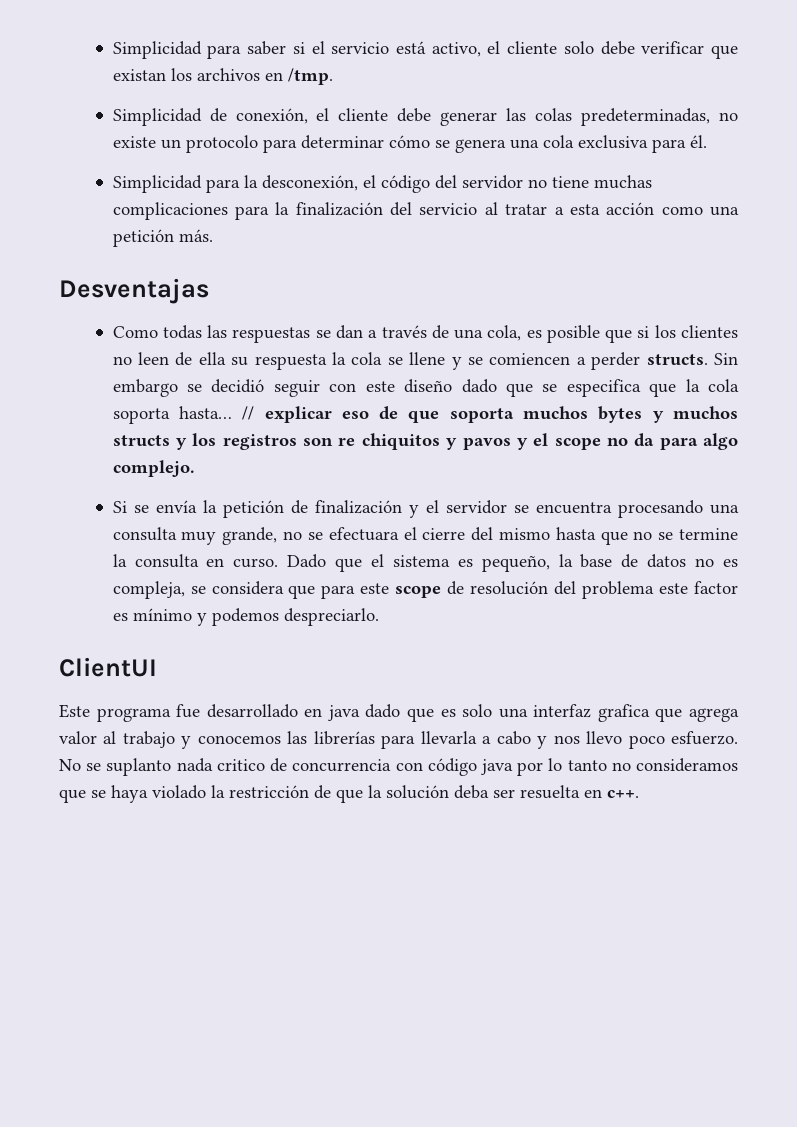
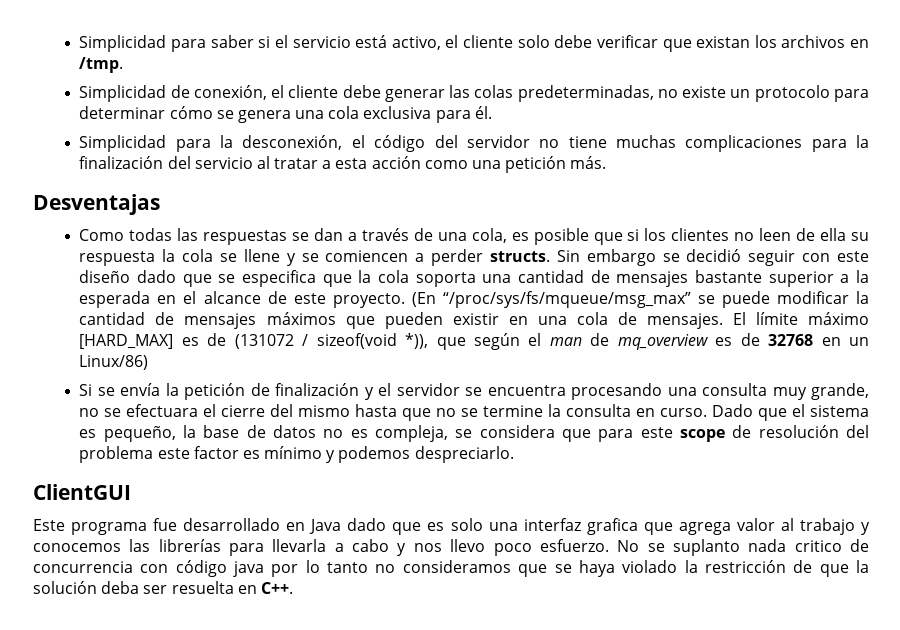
- Sin embargo se decidió seguir con este diseño dado que se especifica que la cola soporta hasta… // explicar eso de que soporta muchos bytes y muchos structs y los registros son re chiquitos y pavos y el scope no da para algo complejo.
+ Sin embargo se decidió seguir con este diseño dado que se especifica que la cola soporta una cantidad de mensajes bastante superior a la esperada en el alcance de este proyecto. (En “/proc/sys/fs/mqueue/msg_max” se puede modificar la cantidad de mensajes máximos que pueden existir en una cola de mensajes. El límite máximo [HARD_MAX] es de (131072 / sizeof(void *)), que según el man de mq_overview es de 32768 en un Linux/86)
- ClientUI
+ ClientGUI
- Este programa fue desarrollado en java dado que es solo una interfaz grafica que agrega valor al trabajo y conocemos las librerías para llevarla a cabo y nos llevo poco esfuerzo.
+ Este programa fue desarrollado en Java dado que es solo una interfaz grafica que agrega valor al trabajo y conocemos las librerías para llevarla a cabo y nos llevo poco esfuerzo.
- No se suplanto nada critico de concurrencia con código java por lo tanto no consideramos que se haya violado la restricción de que la solución deba ser resuelta en c++.
+ No se suplanto nada critico de concurrencia con código java por lo tanto no consideramos que se haya violado la restricción de que la solución deba ser resuelta en C++.

